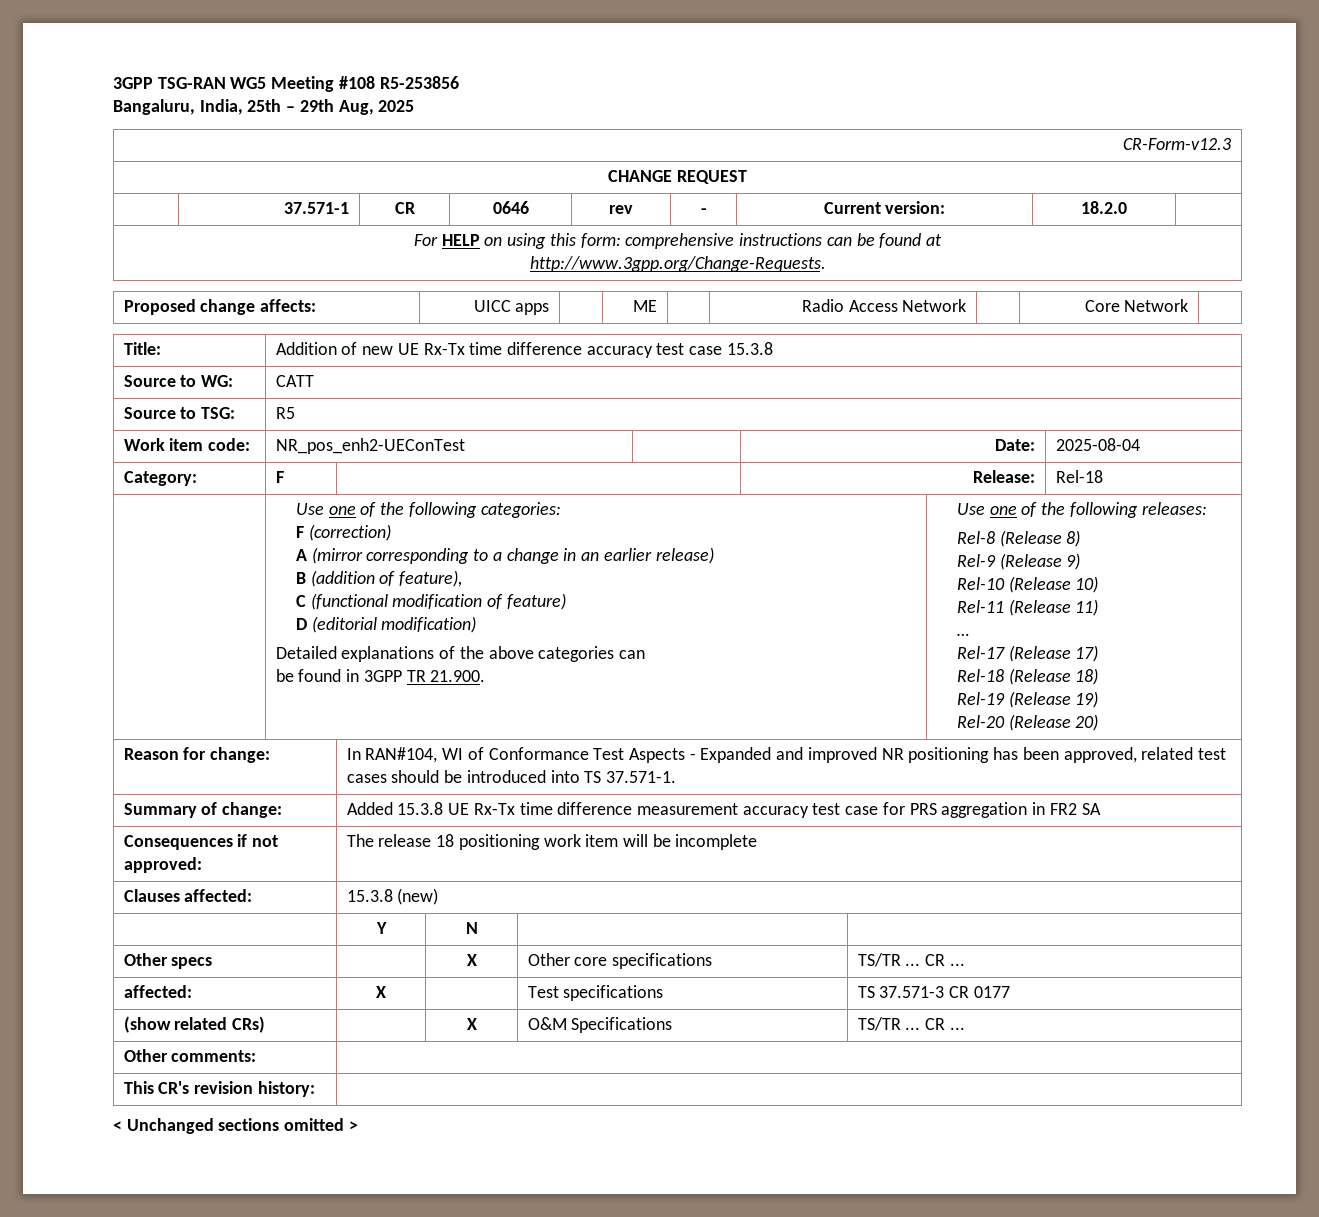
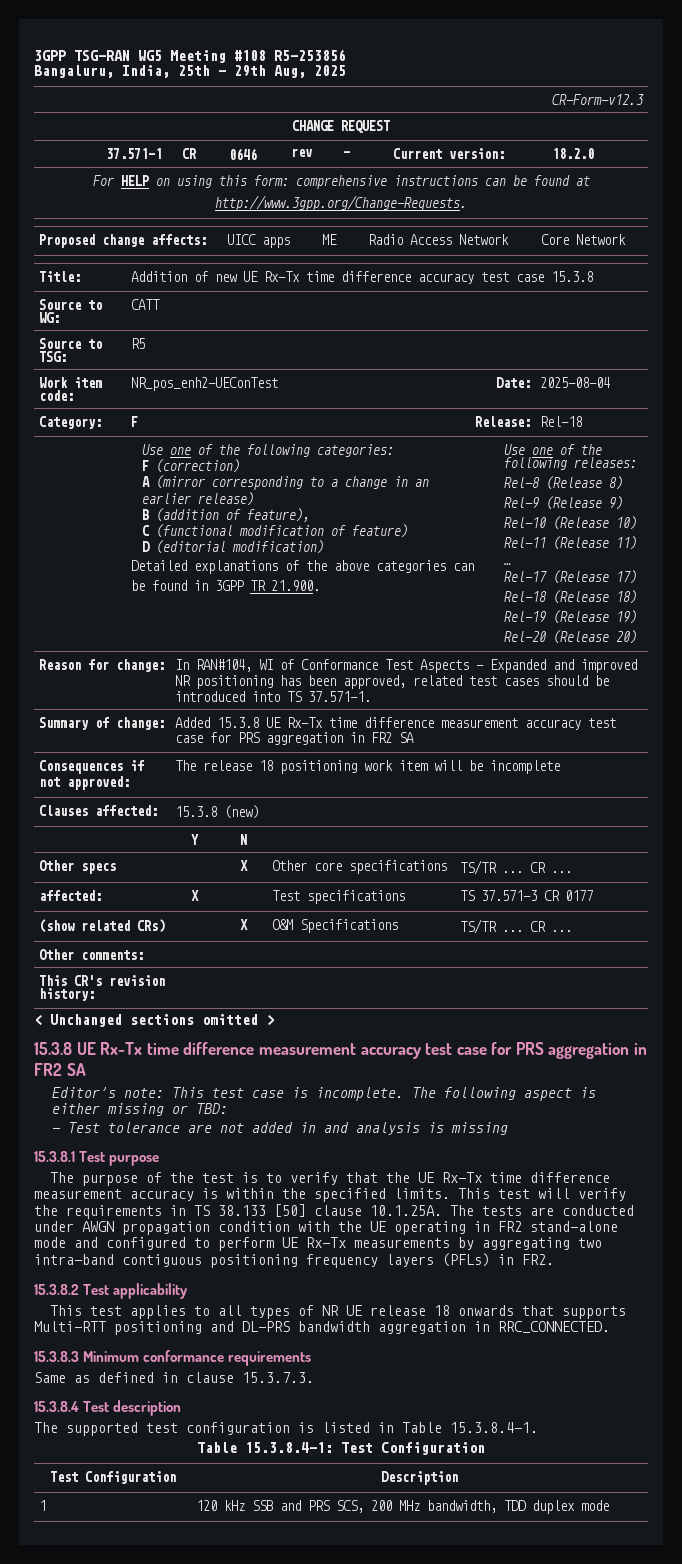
  < Unchanged sections omitted >
+ 15.3.8 UE Rx-Tx time difference measurement accuracy test case for PRS aggregation in FR2 SA
+ Editor’s note: This test case is incomplete. The following aspect is either missing or TBD:
+ - Test tolerance are not added in and analysis is missing
+ 15.3.8.1 Test purpose
+ The purpose of the test is to verify that the UE Rx-Tx time difference measurement accuracy is within the specified limits. This test will verify the requirements in TS 38.133 [50] clause 10.1.25A. The tests are conducted under AWGN propagation condition with the UE operating in FR2 stand-alone mode and configured to perform UE Rx-Tx measurements by aggregating two intra-band contiguous positioning frequency layers (PFLs) in FR2.
+ 15.3.8.2 Test applicability
+ This test applies to all types of NR UE release 18 onwards that supports Multi-RTT positioning and DL-PRS bandwidth aggregation in RRC_CONNECTED.
+ 15.3.8.3 Minimum conformance requirements
+ Same as defined in clause 15.3.7.3.
+ 15.3.8.4 Test description
+ The supported test configuration is listed in Table 15.3.8.4-1.
+ Table 15.3.8.4-1: Test Configuration
+ Test Configuration | Description
+ 1 | 120 kHz SSB and PRS SCS, 200 MHz bandwidth, TDD duplex mode

